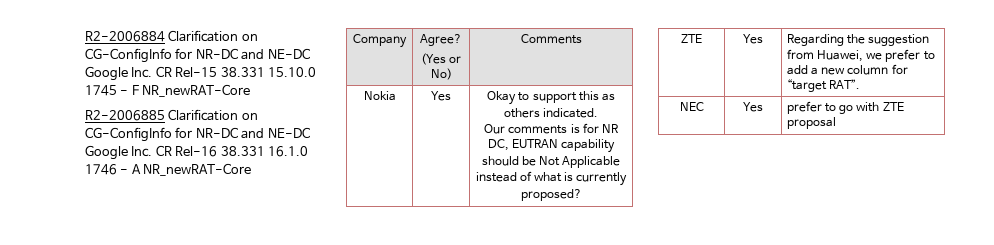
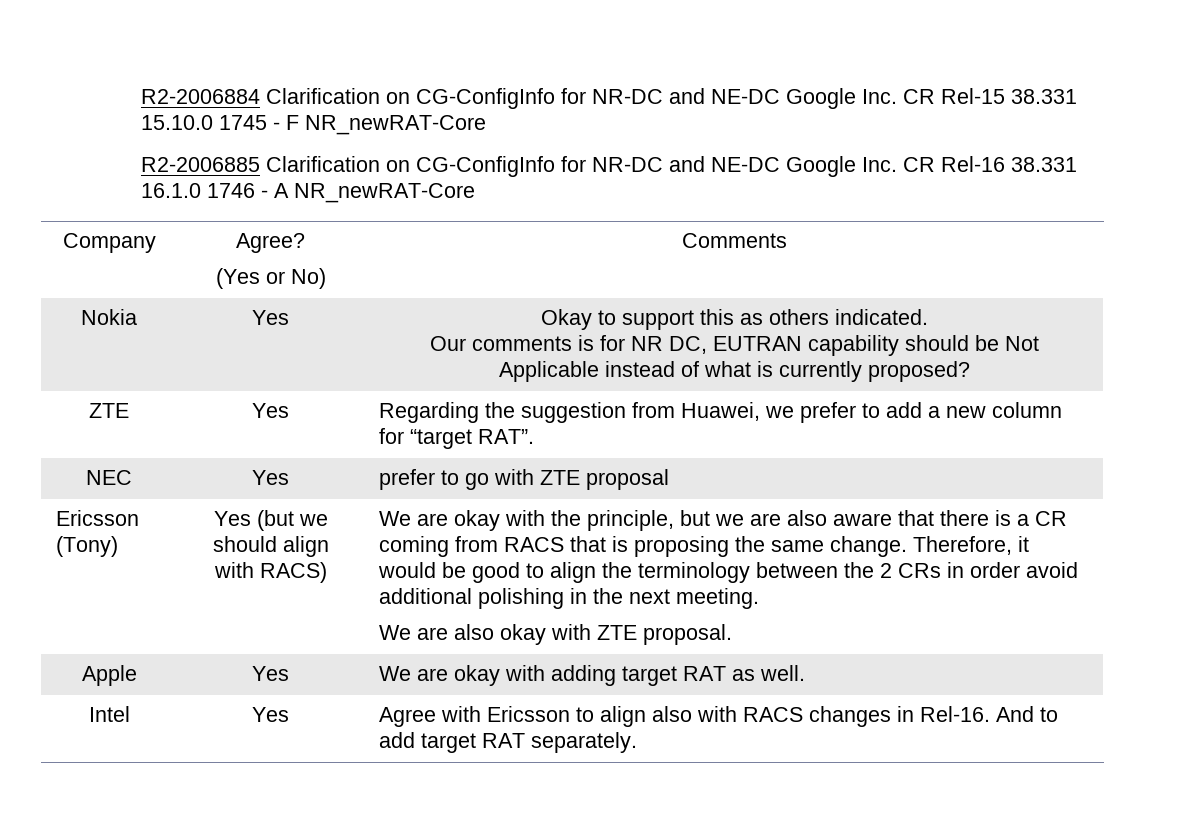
+ Ericsson (Tony) | Yes (but we should align with RACS) | We are okay with the principle, but we are also aware that there is a CR coming from RACS that is proposing the same change. Therefore, it would be good to align the terminology between the 2 CRs in order avoid additional polishing in the next meeting.
+ We are also okay with ZTE proposal.
+ Apple | Yes | We are okay with adding target RAT as well.
+ Intel | Yes | Agree with Ericsson to align also with RACS changes in Rel-16. And to add target RAT separately.

